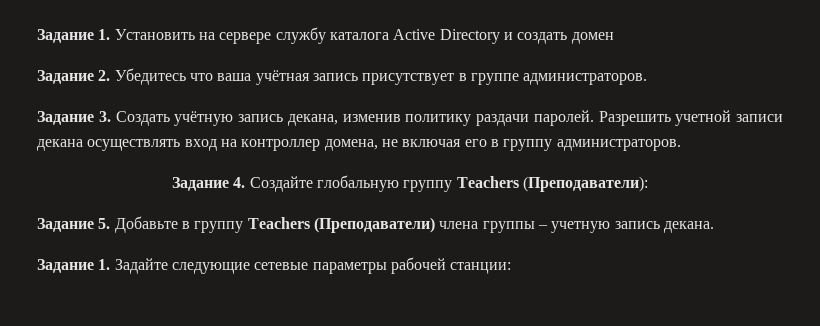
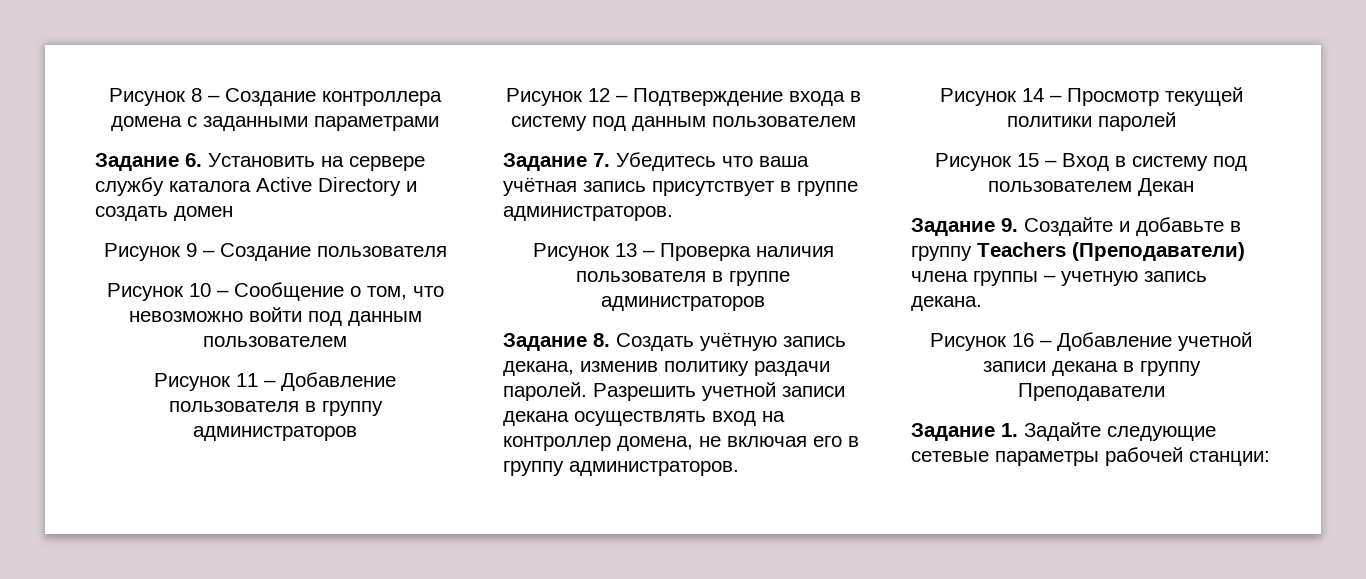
- Задание 1. Установить на сервере службу каталога Active Directory и создать домен
+ Рисунок 8 – Создание контроллера домена с заданными параметрами
+ Задание 6. Установить на сервере службу каталога Active Directory и создать домен
- Задание 2. Убедитесь что ваша учётная запись присутствует в группе администраторов.
+ Рисунок 9 – Создание пользователя
+ Рисунок 10 – Сообщение о том, что невозможно войти под данным пользователем
+ Рисунок 11 – Добавление пользователя в группу администраторов
+ Рисунок 12 – Подтверждение входа в систему под данным пользователем
+ Задание 7. Убедитесь что ваша учётная запись присутствует в группе администраторов.
- Задание 3. Создать учётную запись декана, изменив политику раздачи паролей.
+ Рисунок 13 – Проверка наличия пользователя в группе администраторов
+ Задание 8. Создать учётную запись декана, изменив политику раздачи паролей.
- Задание 4. Создайте глобальную группу Teachers (Преподаватели):
- Задание 5. Добавьте в группу Teachers (Преподаватели) члена группы – учетную запись декана.
+ Рисунок 14 – Просмотр текущей политики паролей
+ Рисунок 15 – Вход в систему под пользователем Декан
+ Задание 9. Создайте и добавьте в группу Teachers (Преподаватели) члена группы – учетную запись декана.
+ Рисунок 16 – Добавление учетной записи декана в группу Преподаватели

